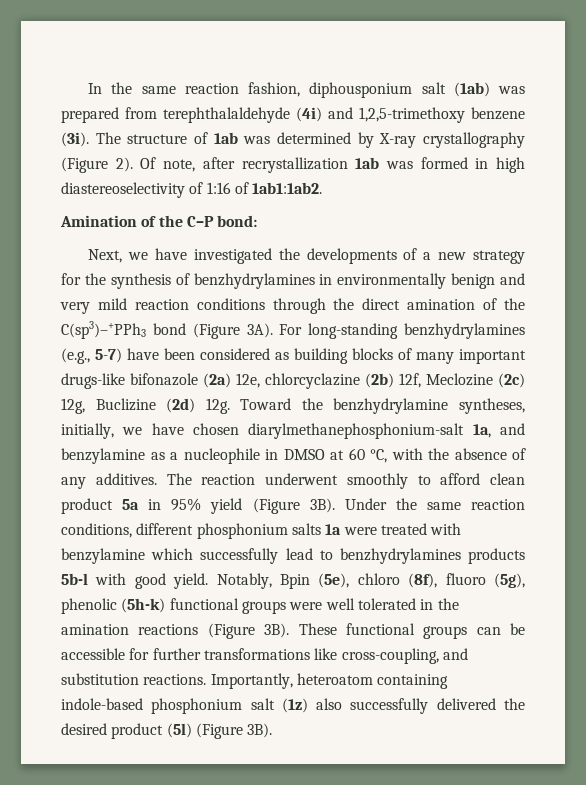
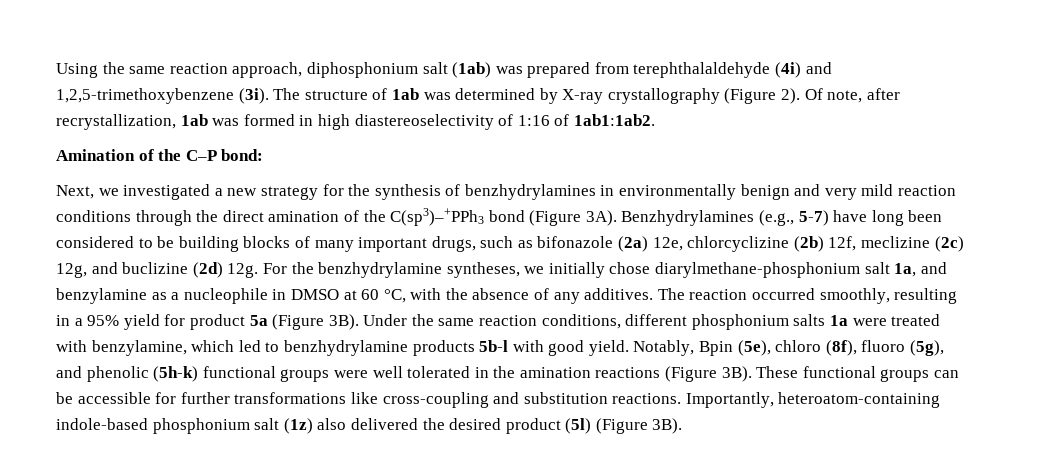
- In the same reaction fashion, diphousponium salt (1ab) was prepared from terephthalaldehyde (4i) and 1,2,5-trimethoxy benzene (3i).
+ Using the same reaction approach, diphosphonium salt (1ab) was prepared from terephthalaldehyde (4i) and 1,2,5-trimethoxybenzene (3i).
- Of note, after recrystallization 1ab was formed in high diastereoselectivity of 1:16 of 1ab1:1ab2.
+ Of note, after recrystallization, 1ab was formed in high diastereoselectivity of 1:16 of 1ab1:1ab2.
- Next, we have investigated the developments of a new strategy for the synthesis of benzhydrylamines in environmentally benign and very mild reaction conditions through the direct amination of the C(sp3)–+PPh3 bond (Figure 3A).
+ Next, we investigated a new strategy for the synthesis of benzhydrylamines in environmentally benign and very mild reaction conditions through the direct amination of the C(sp3)–+PPh3 bond (Figure 3A).
- For long-standing benzhydrylamines (e.g., 5-7) have been considered as building blocks of many important drugs-like bifonazole (2a) 12e, chlorcyclazine (2b) 12f, Meclozine (2c) 12g, Buclizine (2d) 12g.
+ Benzhydrylamines (e.g., 5-7) have long been considered to be building blocks of many important drugs, such as bifonazole (2a) 12e, chlorcyclizine (2b) 12f, meclizine (2c) 12g, and buclizine (2d) 12g.
- Toward the benzhydrylamine syntheses, initially, we have chosen diarylmethanephosphonium-salt 1a, and benzylamine as a nucleophile in DMSO at 60 °C, with the absence of any additives.
+ For the benzhydrylamine syntheses, we initially chose diarylmethane-phosphonium salt 1a, and benzylamine as a nucleophile in DMSO at 60 °C, with the absence of any additives.
- The reaction underwent smoothly to afford clean product 5a in 95% yield (Figure 3B).
+ The reaction occurred smoothly, resulting in a 95% yield for product 5a (Figure 3B).
- Under the same reaction conditions, different phosphonium salts 1a were treated with benzylamine which successfully lead to benzhydrylamines products 5b-l with good yield.
+ Under the same reaction conditions, different phosphonium salts 1a were treated with benzylamine, which led to benzhydrylamine products 5b-l with good yield.
- Notably, Bpin (5e), chloro (8f), fluoro (5g), phenolic (5h-k) functional groups were well tolerated in the amination reactions (Figure 3B).
+ Notably, Bpin (5e), chloro (8f), fluoro (5g), and phenolic (5h-k) functional groups were well tolerated in the amination reactions (Figure 3B).
- These functional groups can be accessible for further transformations like cross-coupling, and substitution reactions.
+ These functional groups can be accessible for further transformations like cross-coupling and substitution reactions.
- Importantly, heteroatom containing indole-based phosphonium salt (1z) also successfully delivered the desired product (5l) (Figure 3B).
+ Importantly, heteroatom-containing indole-based phosphonium salt (1z) also delivered the desired product (5l) (Figure 3B).

